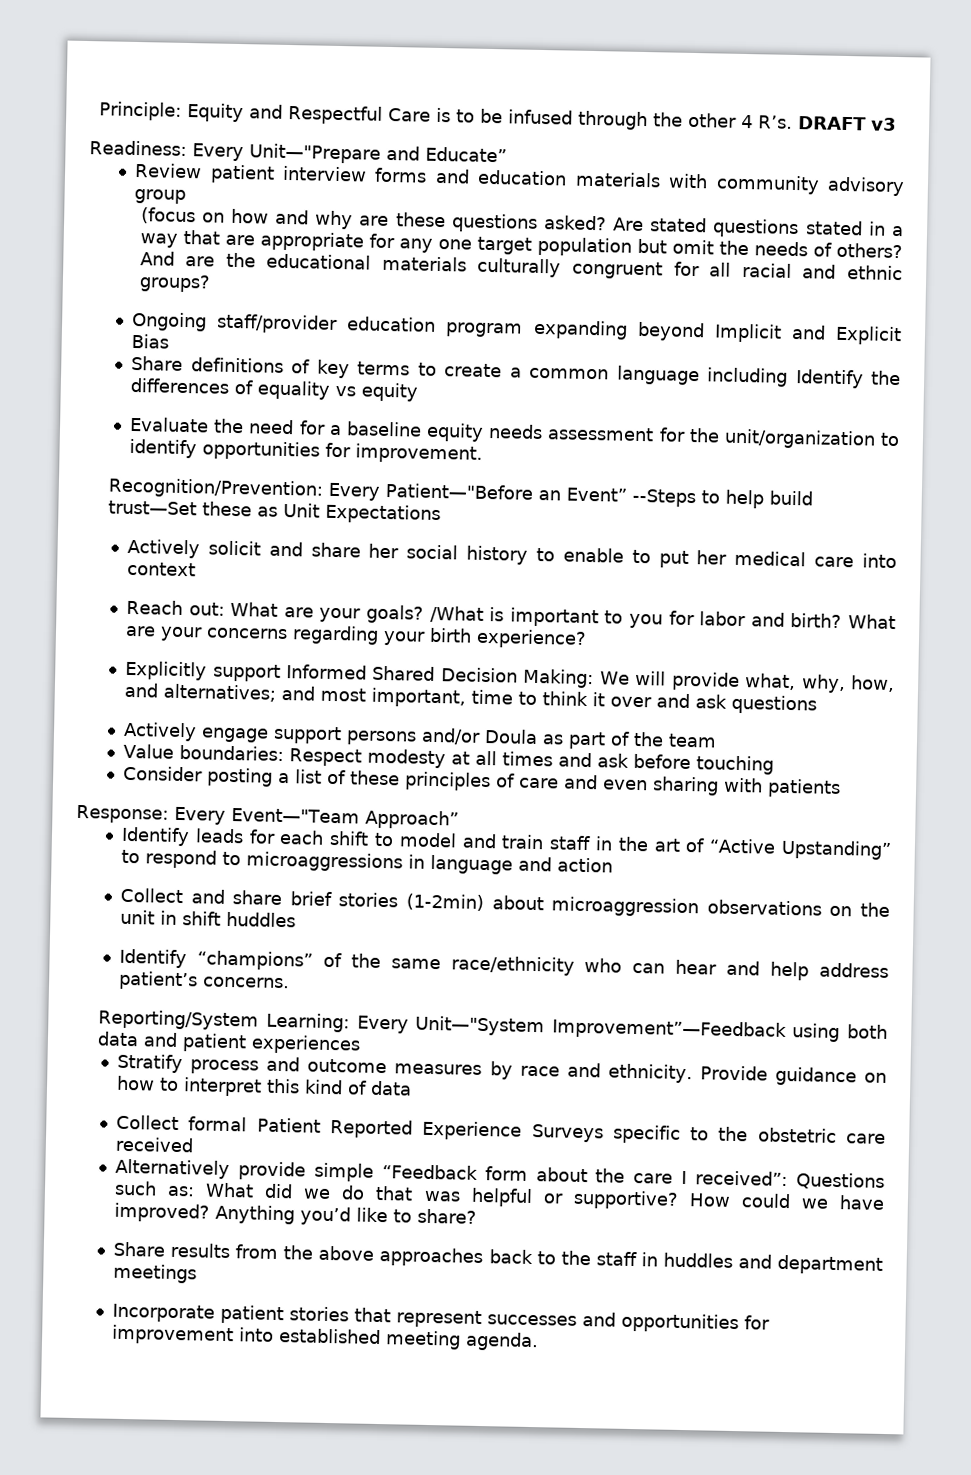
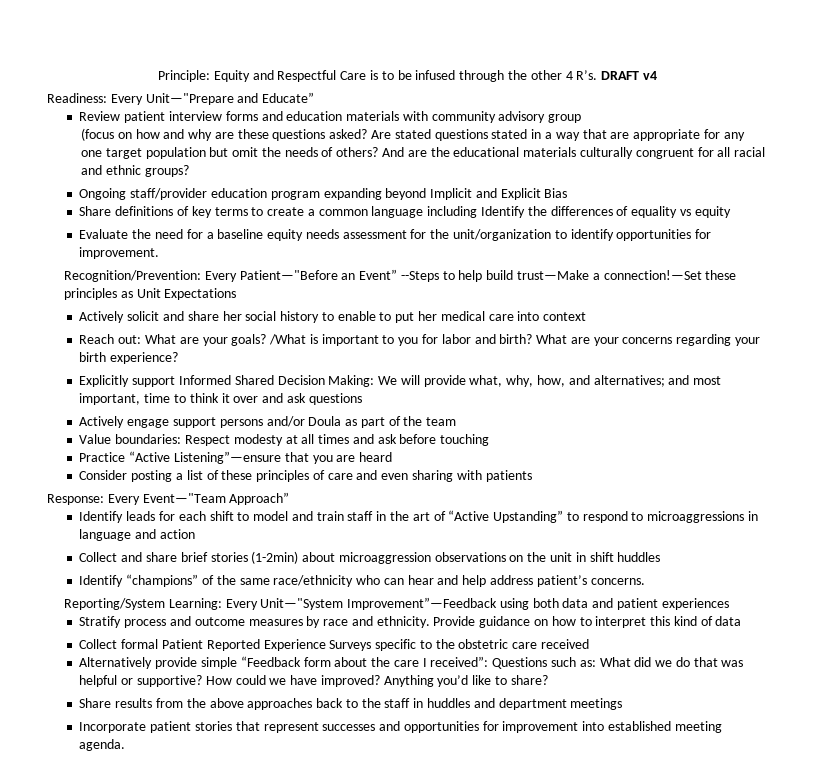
- Principle: Equity and Respectful Care is to be infused through the other 4 R’s. DRAFT v3
+ Principle: Equity and Respectful Care is to be infused through the other 4 R’s. DRAFT v4
- Recognition/Prevention: Every Patient—"Before an Event” --Steps to help build trust—Set these as Unit Expectations
+ Recognition/Prevention: Every Patient—"Before an Event” --Steps to help build trust—Make a connection!—Set these principles as Unit Expectations
+ Practice “Active Listening”—ensure that you are heard

